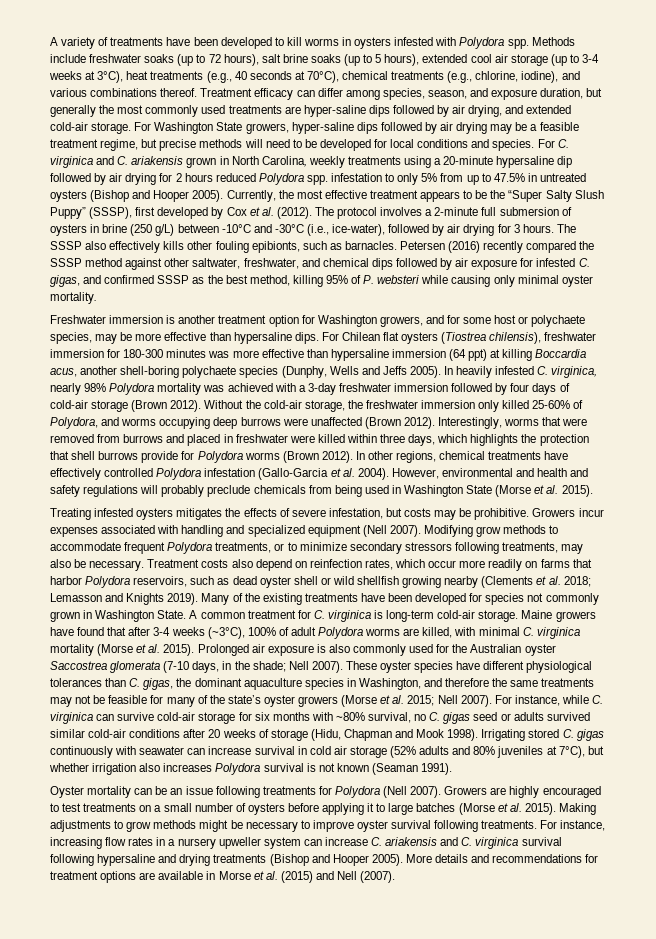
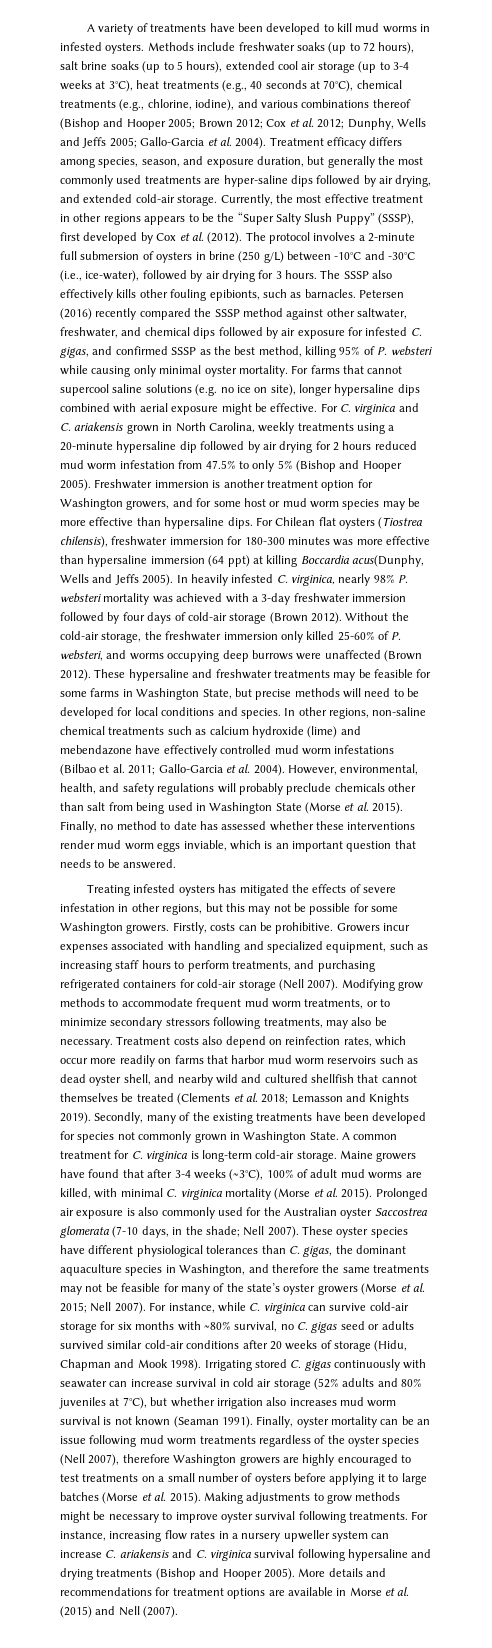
- A variety of treatments have been developed to kill worms in oysters infested with Polydora spp.
+ A variety of treatments have been developed to kill mud worms in infested oysters.
- Methods include freshwater soaks (up to 72 hours), salt brine soaks (up to 5 hours), extended cool air storage (up to 3-4 weeks at 3°C), heat treatments (e.g., 40 seconds at 70°C), chemical treatments (e.g., chlorine, iodine), and various combinations thereof. Treatment efficacy can differ among species, season, and exposure duration, but generally the most commonly used treatments are hyper-saline dips followed by air drying, and extended cold-air storage.
+ Methods include freshwater soaks (up to 72 hours), salt brine soaks (up to 5 hours), extended cool air storage (up to 3-4 weeks at 3°C), heat treatments (e.g., 40 seconds at 70°C), chemical treatments (e.g., chlorine, iodine), and various combinations thereof (Bishop and Hooper 2005; Brown 2012; Cox et al. 2012; Dunphy, Wells and Jeffs 2005; Gallo-Garcia et al. 2004). Treatment efficacy differs among species, season, and exposure duration, but generally the most commonly used treatments are hyper-saline dips followed by air drying, and extended cold-air storage.
- For Washington State growers, hyper-saline dips followed by air drying may be a feasible treatment regime, but precise methods will need to be developed for local conditions and species. For C. virginica and C. ariakensis grown in North Carolina, weekly treatments using a 20-minute hypersaline dip followed by air drying for 2 hours reduced Polydora spp. infestation to only 5% from up to 47.5% in untreated oysters (Bishop and Hooper 2005).
- Currently, the most effective treatment appears to be the “Super Salty Slush Puppy” (SSSP), first developed by Cox et al. (2012).
+ Currently, the most effective treatment in other regions appears to be the “Super Salty Slush Puppy” (SSSP), first developed by Cox et al. (2012).
- Petersen (2016) recently compared the SSSP method against other saltwater, freshwater, and chemical dips followed by air exposure for infested C. gigas, and confirmed SSSP as the best method, killing 95% of P. websteri while causing only minimal oyster mortality.
- Freshwater immersion is another treatment option for Washington growers, and for some host or polychaete species, may be more effective than hypersaline dips.
+ Petersen (2016) recently compared the SSSP method against other saltwater, freshwater, and chemical dips followed by air exposure for infested C. gigas, and confirmed SSSP as the best method, killing 95% of P. websteri while causing only minimal oyster mortality. For farms that cannot supercool saline solutions (e.g. no ice on site), longer hypersaline dips combined with aerial exposure might be effective. For C. virginica and C. ariakensis grown in North Carolina, weekly treatments using a 20-minute hypersaline dip followed by air drying for 2 hours reduced mud worm infestation from 47.5% to only 5% (Bishop and Hooper 2005). Freshwater immersion is another treatment option for Washington growers, and for some host or mud worm species may be more effective than hypersaline dips.
- For Chilean flat oysters (Tiostrea chilensis), freshwater immersion for 180-300 minutes was more effective than hypersaline immersion (64 ppt) at killing Boccardia acus, another shell-boring polychaete species (Dunphy, Wells and Jeffs 2005).
+ For Chilean flat oysters (Tiostrea chilensis), freshwater immersion for 180-300 minutes was more effective than hypersaline immersion (64 ppt) at killing Boccardia acus(Dunphy, Wells and Jeffs 2005).
- In heavily infested C. virginica, nearly 98% Polydora mortality was achieved with a 3-day freshwater immersion followed by four days of cold-air storage (Brown 2012).
+ In heavily infested C. virginica, nearly 98% P. websteri mortality was achieved with a 3-day freshwater immersion followed by four days of cold-air storage (Brown 2012).
- Without the cold-air storage, the freshwater immersion only killed 25-60% of Polydora, and worms occupying deep burrows were unaffected (Brown 2012).
+ Without the cold-air storage, the freshwater immersion only killed 25-60% of P. websteri, and worms occupying deep burrows were unaffected (Brown 2012).
- Interestingly, worms that were removed from burrows and placed in freshwater were killed within three days, which highlights the protection that shell burrows provide for Polydora worms (Brown 2012).
+ These hypersaline and freshwater treatments may be feasible for some farms in Washington State, but precise methods will need to be developed for local conditions and species.
- In other regions, chemical treatments have effectively controlled Polydora infestation (Gallo-Garcia et al. 2004).
+ In other regions, non-saline chemical treatments such as calcium hydroxide (lime) and mebendazone have effectively controlled mud worm infestations (Bilbao et al. 2011; Gallo-Garcia et al. 2004).
- However, environmental and health and safety regulations will probably preclude chemicals from being used in Washington State (Morse et al. 2015).
+ However, environmental, health, and safety regulations will probably preclude chemicals other than salt from being used in Washington State (Morse et al. 2015). Finally, no method to date has assessed whether these interventions render mud worm eggs inviable, which is an important question that needs to be answered.
- Treating infested oysters mitigates the effects of severe infestation, but costs may be prohibitive.
+ Treating infested oysters has mitigated the effects of severe infestation in other regions, but this may not be possible for some Washington growers. Firstly, costs can be prohibitive.
- Growers incur expenses associated with handling and specialized equipment (Nell 2007).
+ Growers incur expenses associated with handling and specialized equipment, such as increasing staff hours to perform treatments, and purchasing refrigerated containers for cold-air storage (Nell 2007).
- Modifying grow methods to accommodate frequent Polydora treatments, or to minimize secondary stressors following treatments, may also be necessary.
+ Modifying grow methods to accommodate frequent mud worm treatments, or to minimize secondary stressors following treatments, may also be necessary.
- Treatment costs also depend on reinfection rates, which occur more readily on farms that harbor Polydora reservoirs, such as dead oyster shell or wild shellfish growing nearby (Clements et al. 2018; Lemasson and Knights 2019).
+ Treatment costs also depend on reinfection rates, which occur more readily on farms that harbor mud worm reservoirs such as dead oyster shell, and nearby wild and cultured shellfish that cannot themselves be treated (Clements et al. 2018; Lemasson and Knights 2019).
- Many of the existing treatments have been developed for species not commonly grown in Washington State.
+ Secondly, many of the existing treatments have been developed for species not commonly grown in Washington State.
- Maine growers have found that after 3-4 weeks (~3°C), 100% of adult Polydora worms are killed, with minimal C. virginica mortality (Morse et al. 2015).
+ Maine growers have found that after 3-4 weeks (~3°C), 100% of adult mud worms are killed, with minimal C. virginica mortality (Morse et al. 2015).
- Irrigating stored C. gigas continuously with seawater can increase survival in cold air storage (52% adults and 80% juveniles at 7°C), but whether irrigation also increases Polydora survival is not known (Seaman 1991).
- Oyster mortality can be an issue following treatments for Polydora (Nell 2007). Growers are highly encouraged to test treatments on a small number of oysters before applying it to large batches (Morse et al. 2015).
+ Irrigating stored C. gigas continuously with seawater can increase survival in cold air storage (52% adults and 80% juveniles at 7°C), but whether irrigation also increases mud worm survival is not known (Seaman 1991). Finally, oyster mortality can be an issue following mud worm treatments regardless of the oyster species (Nell 2007), therefore Washington growers are highly encouraged to test treatments on a small number of oysters before applying it to large batches (Morse et al. 2015).

